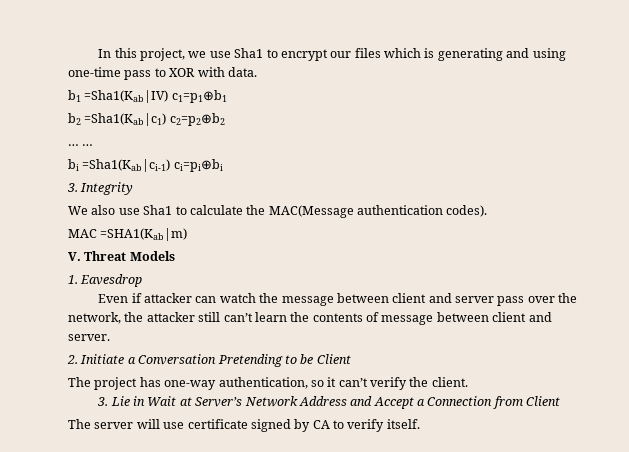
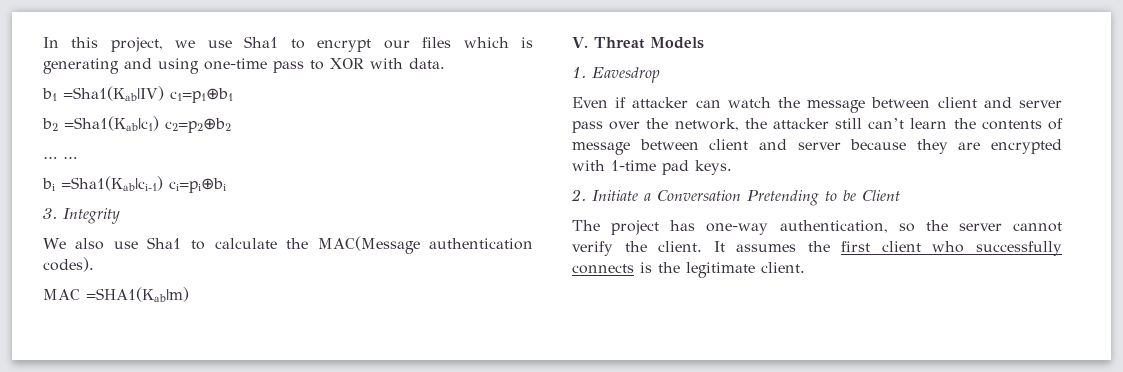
- Even if attacker can watch the message between client and server pass over the network, the attacker still can’t learn the contents of message between client and server.
+ Even if attacker can watch the message between client and server pass over the network, the attacker still can’t learn the contents of message between client and server because they are encrypted with 1-time pad keys.
- The project has one-way authentication, so it can’t verify the client.
- 3. Lie in Wait at Server’s Network Address and Accept a Connection from Client
- The server will use certificate signed by CA to verify itself.
+ The project has one-way authentication, so the server cannot verify the client. It assumes the first client who successfully connects is the legitimate client.

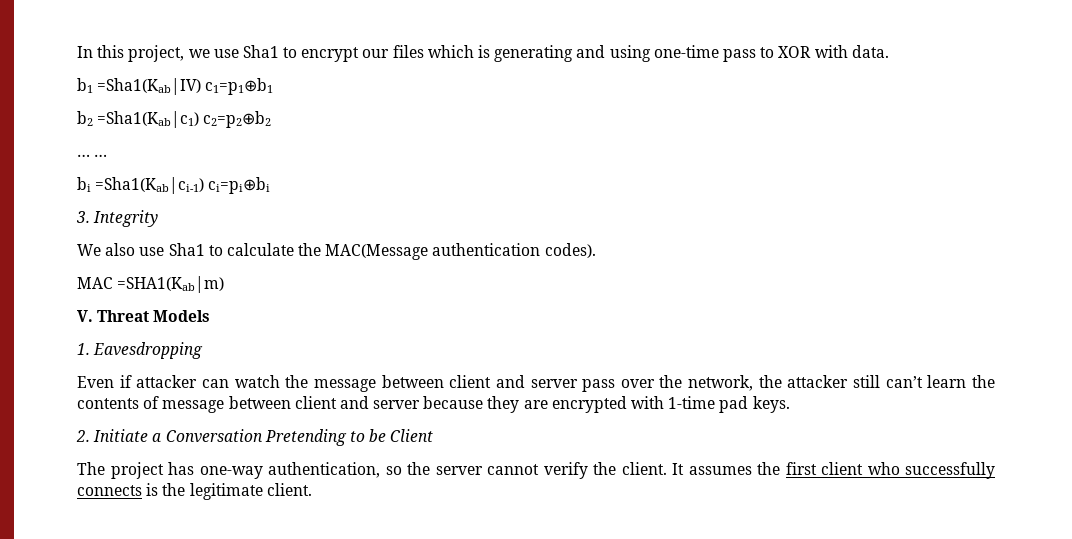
- 1. Eavesdrop
+ 1. Eavesdropping

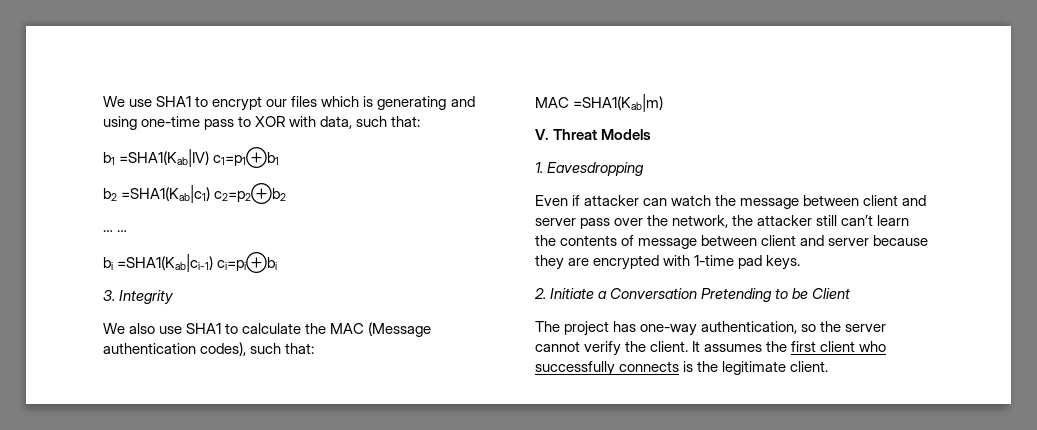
- In this project, we use Sha1 to encrypt our files which is generating and using one-time pass to XOR with data.
+ We use SHA1 to encrypt our files which is generating and using one-time pass to XOR with data, such that:
- b1 =Sha1(Kab|IV) c1=p1⊕b1
+ b1 =SHA1(Kab|IV) c1=p1⊕b1
- b2 =Sha1(Kab|c1) c2=p2⊕b2
+ b2 =SHA1(Kab|c1) c2=p2⊕b2
- bi =Sha1(Kab|ci-1) ci=pi⊕bi
+ bi =SHA1(Kab|ci-1) ci=pi⊕bi
- We also use Sha1 to calculate the MAC(Message authentication codes).
+ We also use SHA1 to calculate the MAC (Message authentication codes), such that:

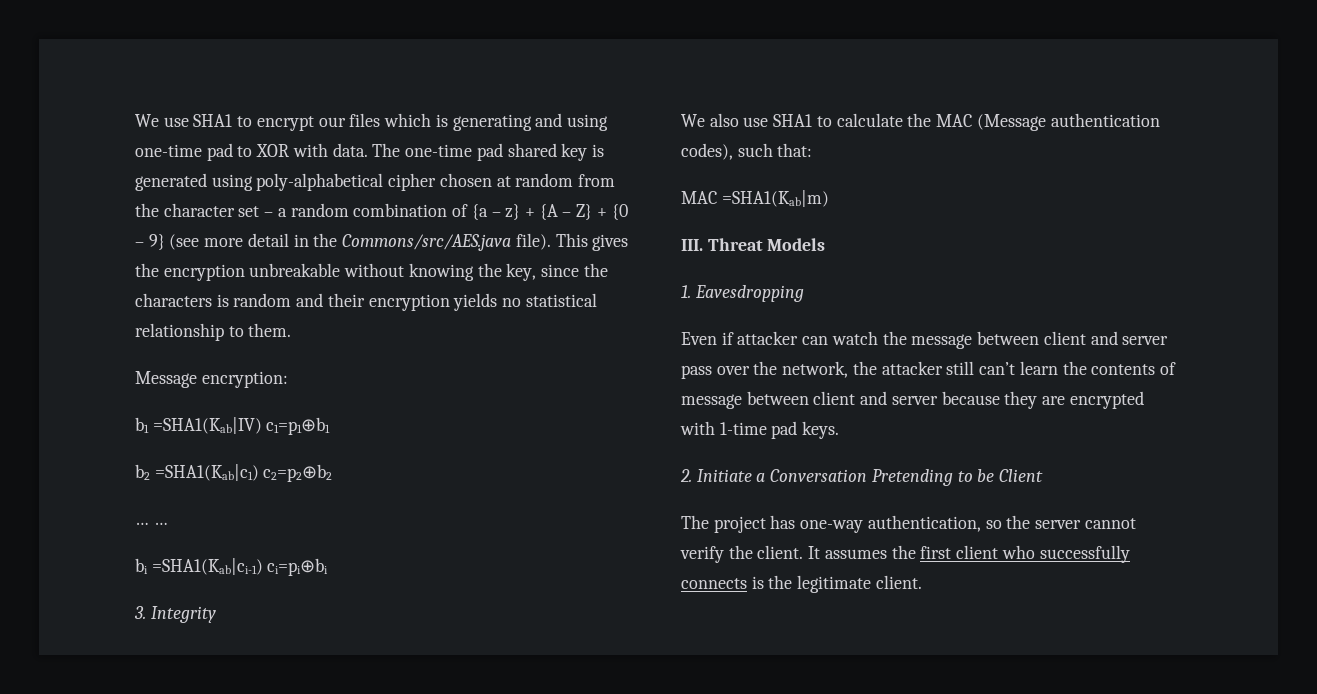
- We use SHA1 to encrypt our files which is generating and using one-time pass to XOR with data, such that:
+ We use SHA1 to encrypt our files which is generating and using one-time pad to XOR with data. The one-time pad shared key is generated using poly-alphabetical cipher chosen at random from the character set – a random combination of {a – z} + {A – Z} + {0 – 9} (see more detail in the Commons/src/AES.java file). This gives the encryption unbreakable without knowing the key, since the characters is random and their encryption yields no statistical relationship to them.
+ Message encryption:
- V. Threat Models
+ III. Threat Models

